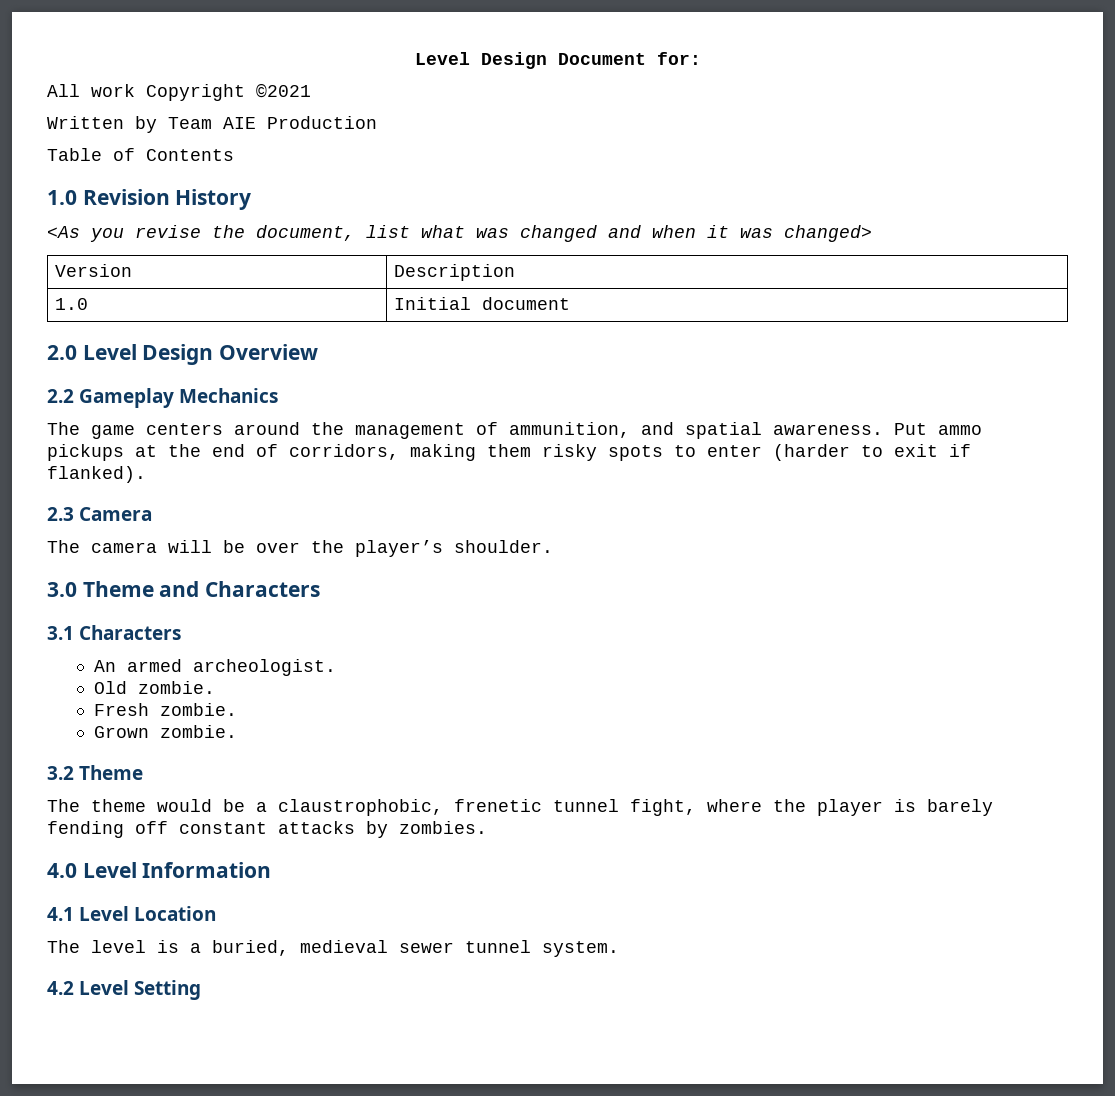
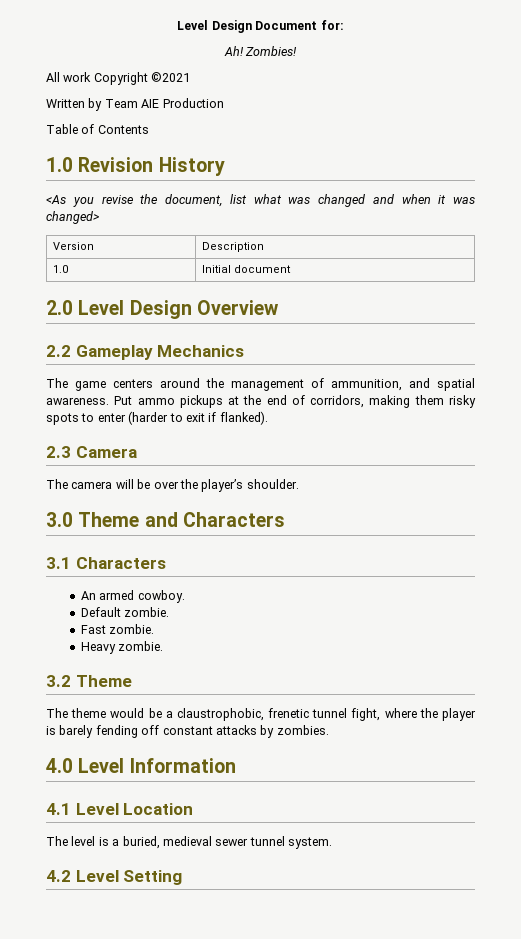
+ Ah! Zombies!
- An armed archeologist.
- Old zombie.
- Fresh zombie.
- Grown zombie.
+ An armed cowboy.
+ Default zombie.
+ Fast zombie.
+ Heavy zombie.

